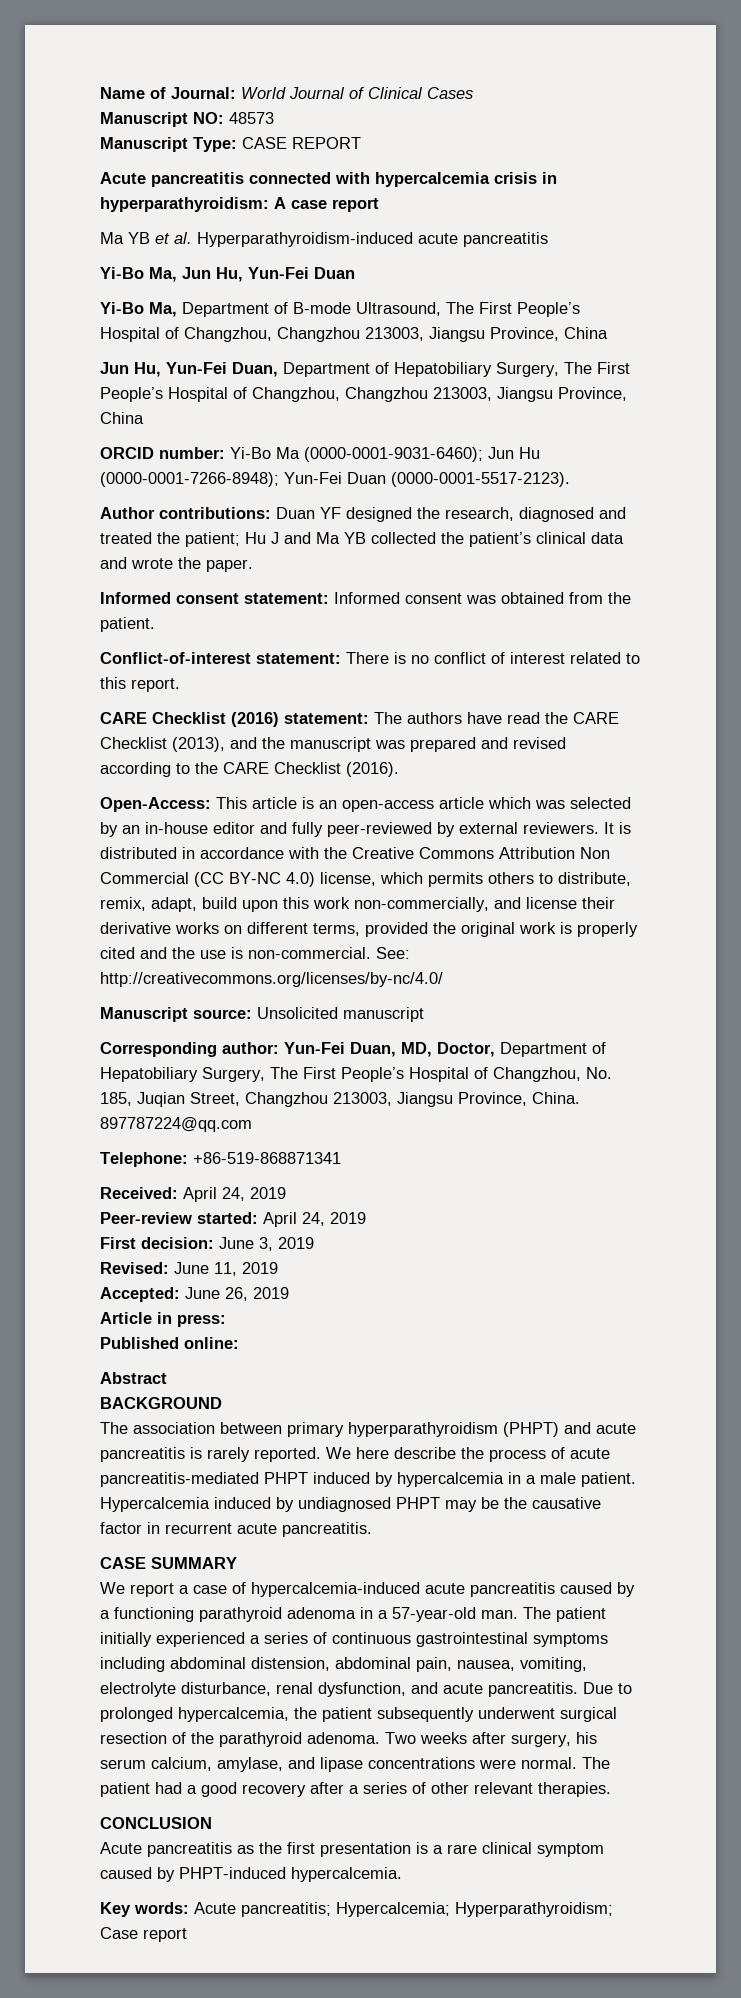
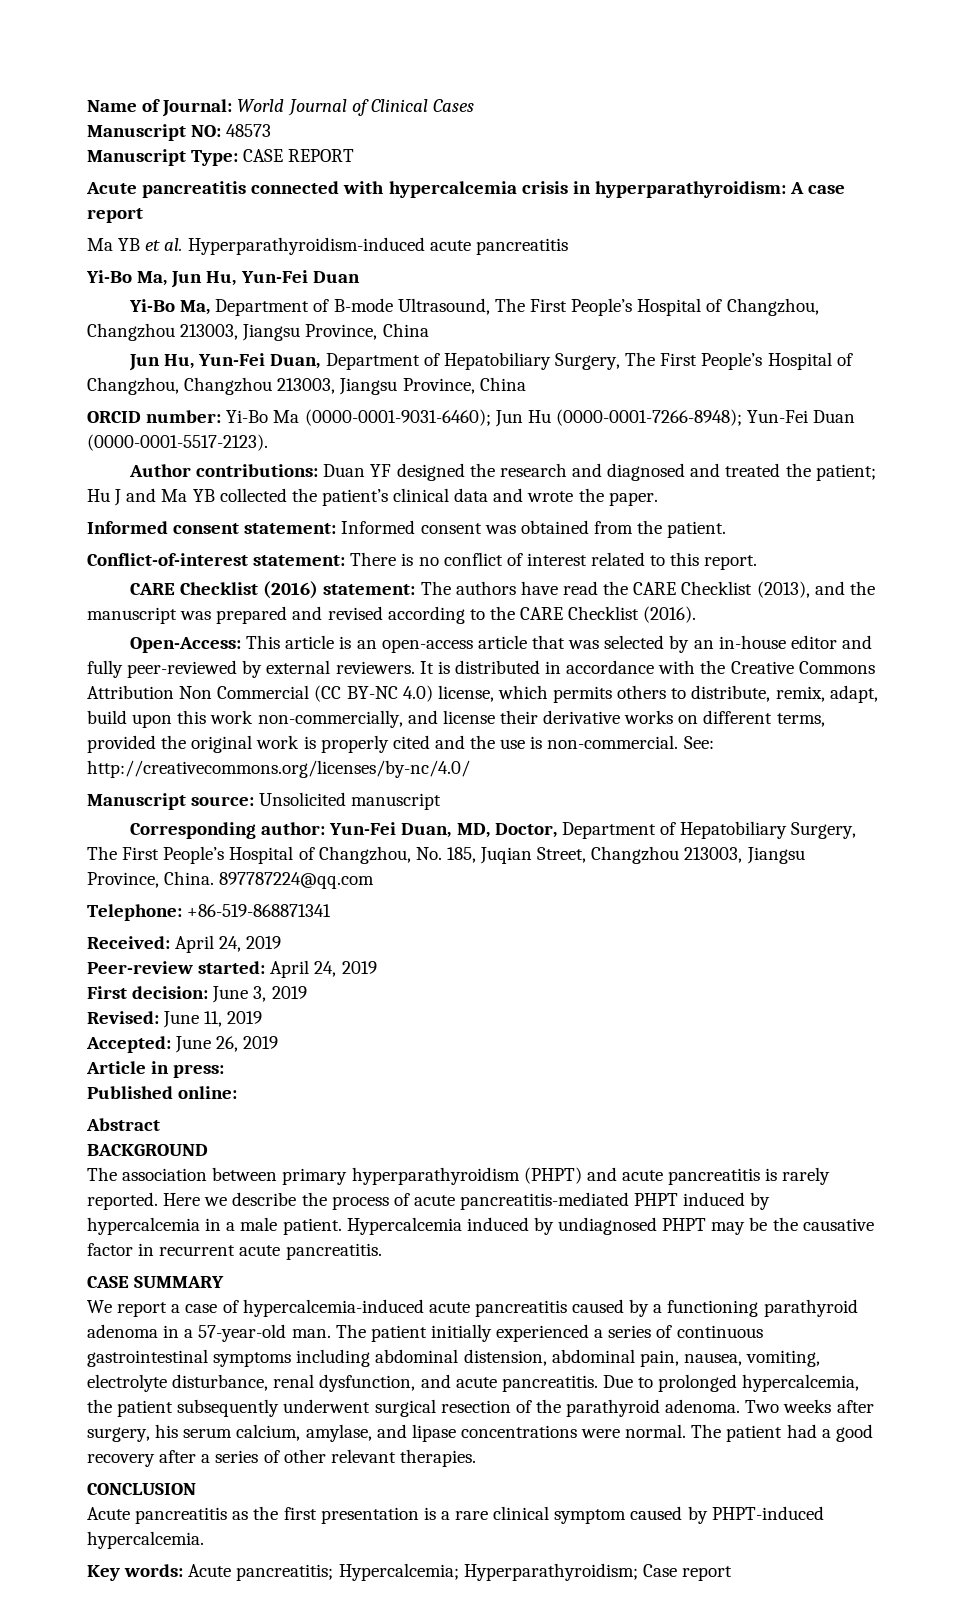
- Author contributions: Duan YF designed the research, diagnosed and treated the patient; Hu J and Ma YB collected the patient’s clinical data and wrote the paper.
+ Author contributions: Duan YF designed the research and diagnosed and treated the patient; Hu J and Ma YB collected the patient’s clinical data and wrote the paper.
- Open-Access: This article is an open-access article which was selected by an in-house editor and fully peer-reviewed by external reviewers.
+ Open-Access: This article is an open-access article that was selected by an in-house editor and fully peer-reviewed by external reviewers.
- We here describe the process of acute pancreatitis-mediated PHPT induced by hypercalcemia in a male patient.
+ Here we describe the process of acute pancreatitis-mediated PHPT induced by hypercalcemia in a male patient.

